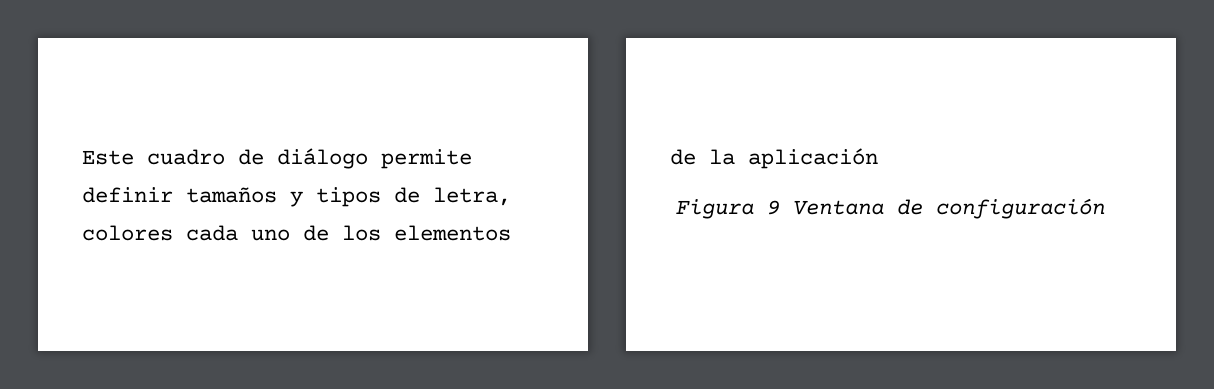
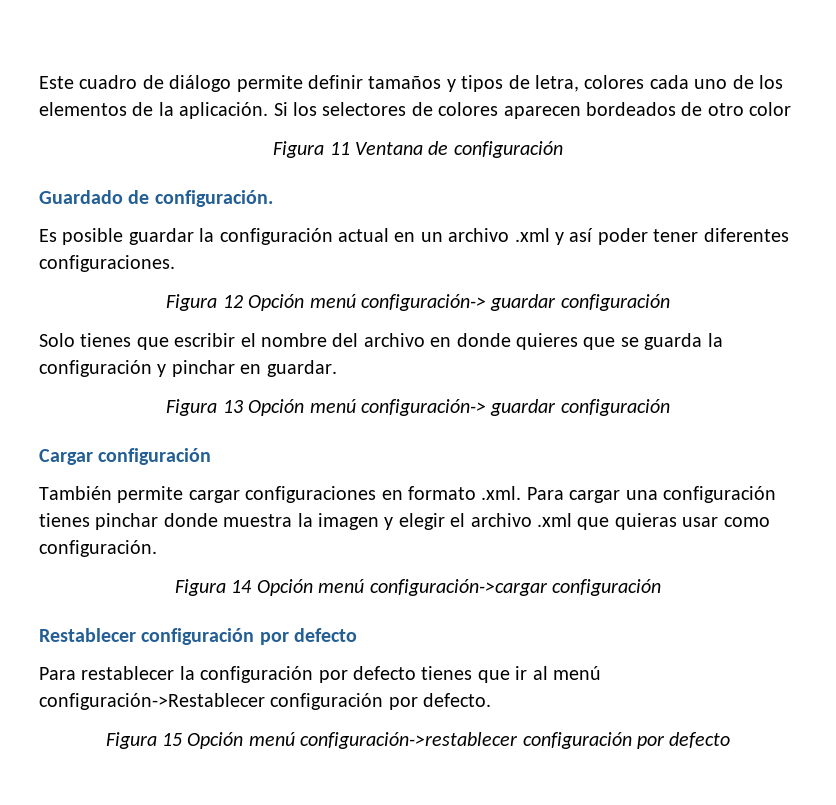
- Este cuadro de diálogo permite definir tamaños y tipos de letra, colores cada uno de los elementos de la aplicación
- Figura 9 Ventana de configuración
+ Este cuadro de diálogo permite definir tamaños y tipos de letra, colores cada uno de los elementos de la aplicación. Si los selectores de colores aparecen bordeados de otro color
+ Figura 11 Ventana de configuración
+ Guardado de configuración.
+ Es posible guardar la configuración actual en un archivo .xml y así poder tener diferentes configuraciones.
+ Figura 12 Opción menú configuración-> guardar configuración
+ Solo tienes que escribir el nombre del archivo en donde quieres que se guarda la configuración y pinchar en guardar.
+ Figura 13 Opción menú configuración-> guardar configuración
+ Cargar configuración
+ También permite cargar configuraciones en formato .xml. Para cargar una configuración tienes pinchar donde muestra la imagen y elegir el archivo .xml que quieras usar como configuración.
+ Figura 14 Opción menú configuración->cargar configuración
+ Restablecer configuración por defecto
+ Para restablecer la configuración por defecto tienes que ir al menú configuración->Restablecer configuración por defecto.
+ Figura 15 Opción menú configuración->restablecer configuración por defecto

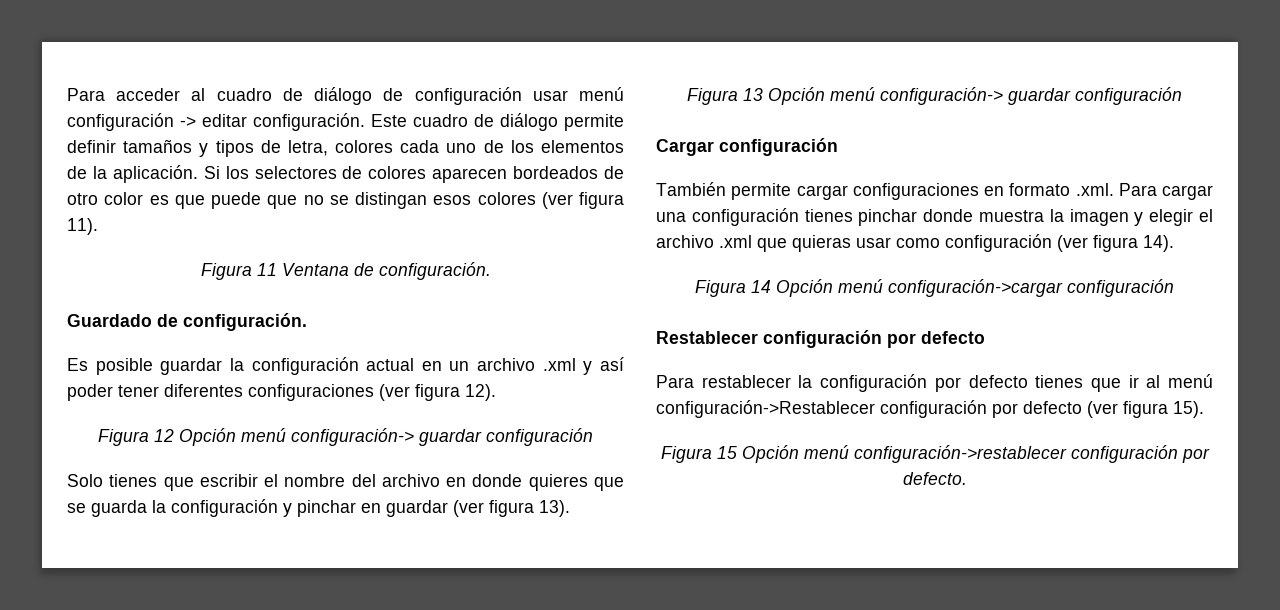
+ Para acceder al cuadro de diálogo de configuración usar menú configuración -> editar configuración.
- Si los selectores de colores aparecen bordeados de otro color
+ Si los selectores de colores aparecen bordeados de otro color es que puede que no se distingan esos colores (ver figura 11).
- Figura 11 Ventana de configuración
+ Figura 11 Ventana de configuración.
- Es posible guardar la configuración actual en un archivo .xml y así poder tener diferentes configuraciones.
+ Es posible guardar la configuración actual en un archivo .xml y así poder tener diferentes configuraciones (ver figura 12).
- Solo tienes que escribir el nombre del archivo en donde quieres que se guarda la configuración y pinchar en guardar.
+ Solo tienes que escribir el nombre del archivo en donde quieres que se guarda la configuración y pinchar en guardar (ver figura 13).
- También permite cargar configuraciones en formato .xml. Para cargar una configuración tienes pinchar donde muestra la imagen y elegir el archivo .xml que quieras usar como configuración.
+ También permite cargar configuraciones en formato .xml. Para cargar una configuración tienes pinchar donde muestra la imagen y elegir el archivo .xml que quieras usar como configuración (ver figura 14).
- Para restablecer la configuración por defecto tienes que ir al menú configuración->Restablecer configuración por defecto.
+ Para restablecer la configuración por defecto tienes que ir al menú configuración->Restablecer configuración por defecto (ver figura 15).
- Figura 15 Opción menú configuración->restablecer configuración por defecto
+ Figura 15 Opción menú configuración->restablecer configuración por defecto.

